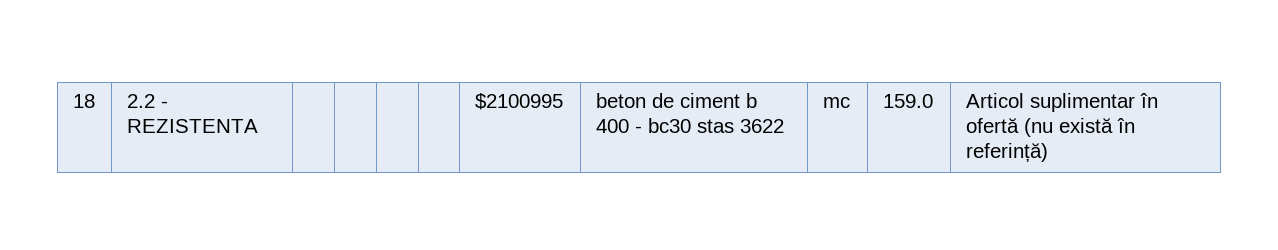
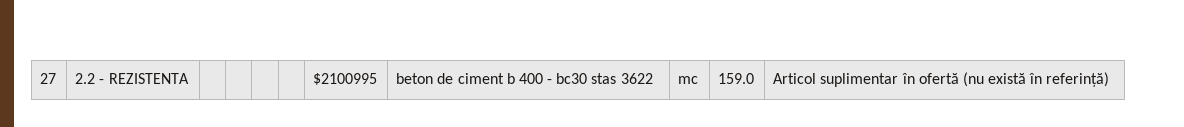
- 18 | 2.2 - REZISTENTA | | | | | $2100995 | beton de ciment b 400 - bc30 stas 3622 | mc | 159.0 | Articol suplimentar în ofertă (nu există în referință)
+ 27 | 2.2 - REZISTENTA | | | | | $2100995 | beton de ciment b 400 - bc30 stas 3622 | mc | 159.0 | Articol suplimentar în ofertă (nu există în referință)

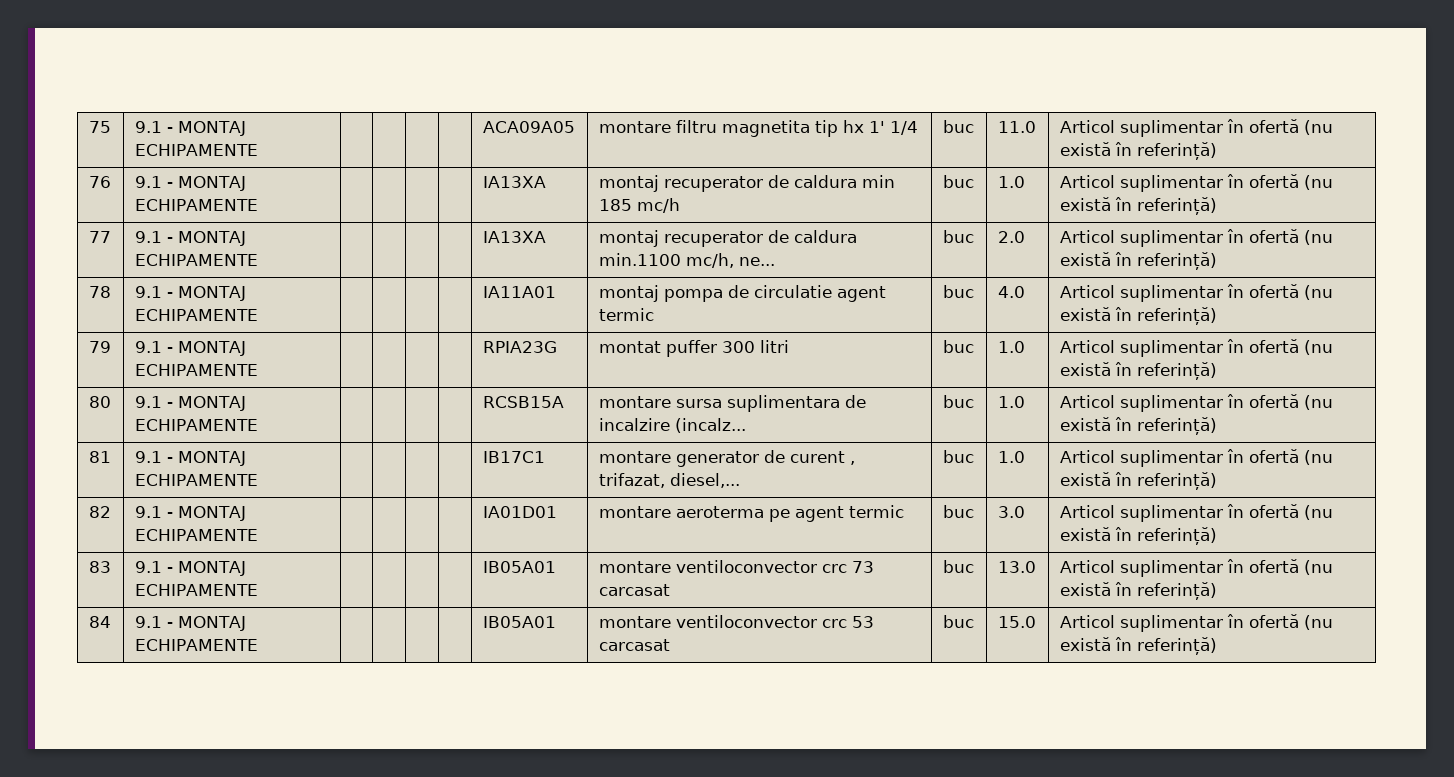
- 27 | 2.2 - REZISTENTA | | | | | $2100995 | beton de ciment b 400 - bc30 stas 3622 | mc | 159.0 | Articol suplimentar în ofertă (nu există în referință)
+ 75 | 9.1 - MONTAJ ECHIPAMENTE | | | | | ACA09A05 | montare filtru magnetita tip hx 1' 1/4 | buc | 11.0 | Articol suplimentar în ofertă (nu există în referință)
+ 76 | 9.1 - MONTAJ ECHIPAMENTE | | | | | IA13XA | montaj recuperator de caldura min 185 mc/h | buc | 1.0 | Articol suplimentar în ofertă (nu există în referință)
+ 77 | 9.1 - MONTAJ ECHIPAMENTE | | | | | IA13XA | montaj recuperator de caldura min.1100 mc/h, ne... | buc | 2.0 | Articol suplimentar în ofertă (nu există în referință)
+ 78 | 9.1 - MONTAJ ECHIPAMENTE | | | | | IA11A01 | montaj pompa de circulatie agent termic | buc | 4.0 | Articol suplimentar în ofertă (nu există în referință)
+ 79 | 9.1 - MONTAJ ECHIPAMENTE | | | | | RPIA23G | montat puffer 300 litri | buc | 1.0 | Articol suplimentar în ofertă (nu există în referință)
+ 80 | 9.1 - MONTAJ ECHIPAMENTE | | | | | RCSB15A | montare sursa suplimentara de incalzire (incalz... | buc | 1.0 | Articol suplimentar în ofertă (nu există în referință)
+ 81 | 9.1 - MONTAJ ECHIPAMENTE | | | | | IB17C1 | montare generator de curent , trifazat, diesel,... | buc | 1.0 | Articol suplimentar în ofertă (nu există în referință)
+ 82 | 9.1 - MONTAJ ECHIPAMENTE | | | | | IA01D01 | montare aeroterma pe agent termic | buc | 3.0 | Articol suplimentar în ofertă (nu există în referință)
+ 83 | 9.1 - MONTAJ ECHIPAMENTE | | | | | IB05A01 | montare ventiloconvector crc 73 carcasat | buc | 13.0 | Articol suplimentar în ofertă (nu există în referință)
+ 84 | 9.1 - MONTAJ ECHIPAMENTE | | | | | IB05A01 | montare ventiloconvector crc 53 carcasat | buc | 15.0 | Articol suplimentar în ofertă (nu există în referință)

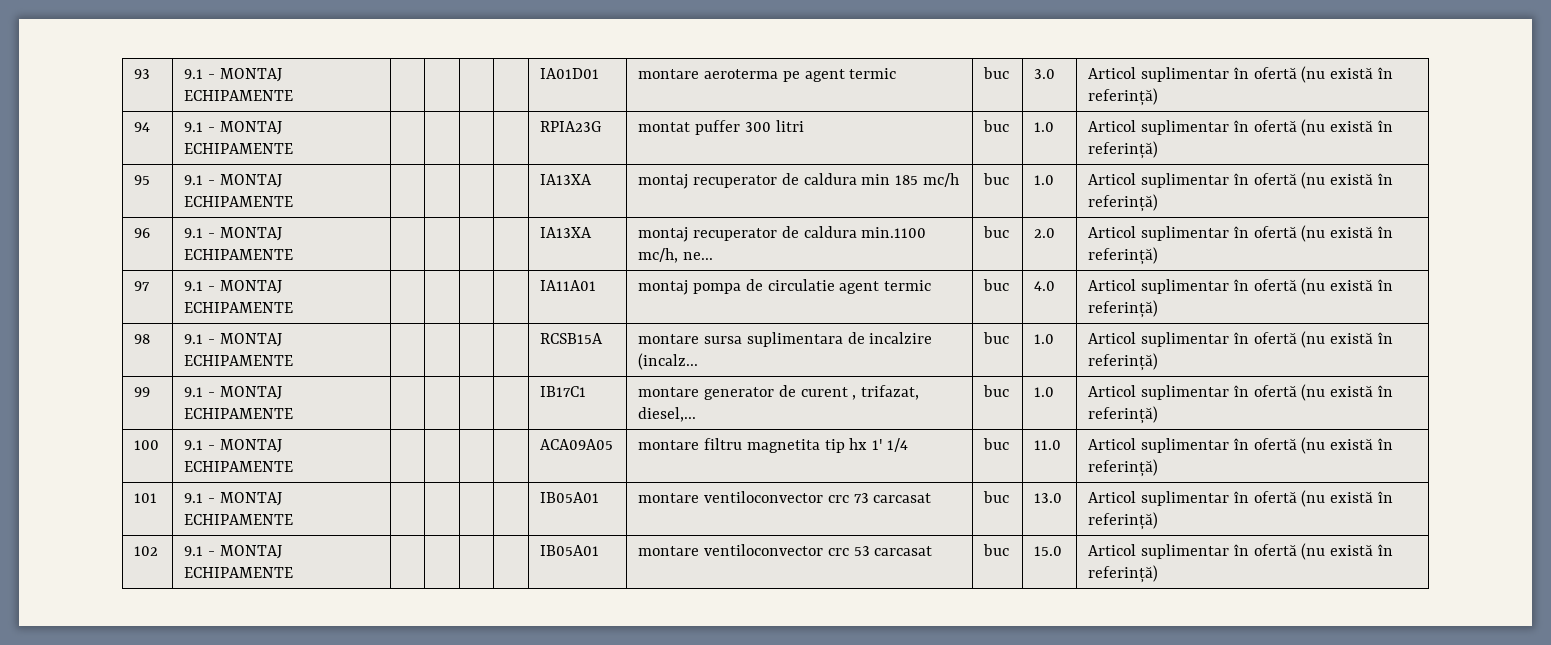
- 75 | 9.1 - MONTAJ ECHIPAMENTE | | | | | ACA09A05 | montare filtru magnetita tip hx 1' 1/4 | buc | 11.0 | Articol suplimentar în ofertă (nu există în referință)
+ 93 | 9.1 - MONTAJ ECHIPAMENTE | | | | | IA01D01 | montare aeroterma pe agent termic | buc | 3.0 | Articol suplimentar în ofertă (nu există în referință)
+ 94 | 9.1 - MONTAJ ECHIPAMENTE | | | | | RPIA23G | montat puffer 300 litri | buc | 1.0 | Articol suplimentar în ofertă (nu există în referință)
+ 95 | 9.1 - MONTAJ ECHIPAMENTE | | | | | IA13XA | montaj recuperator de caldura min 185 mc/h | buc | 1.0 | Articol suplimentar în ofertă (nu există în referință)
+ 96 | 9.1 - MONTAJ ECHIPAMENTE | | | | | IA13XA | montaj recuperator de caldura min.1100 mc/h, ne... | buc | 2.0 | Articol suplimentar în ofertă (nu există în referință)
+ 97 | 9.1 - MONTAJ ECHIPAMENTE | | | | | IA11A01 | montaj pompa de circulatie agent termic | buc | 4.0 | Articol suplimentar în ofertă (nu există în referință)
+ 98 | 9.1 - MONTAJ ECHIPAMENTE | | | | | RCSB15A | montare sursa suplimentara de incalzire (incalz... | buc | 1.0 | Articol suplimentar în ofertă (nu există în referință)
+ 99 | 9.1 - MONTAJ ECHIPAMENTE | | | | | IB17C1 | montare generator de curent , trifazat, diesel,... | buc | 1.0 | Articol suplimentar în ofertă (nu există în referință)
+ 100 | 9.1 - MONTAJ ECHIPAMENTE | | | | | ACA09A05 | montare filtru magnetita tip hx 1' 1/4 | buc | 11.0 | Articol suplimentar în ofertă (nu există în referință)
- 76 | 9.1 - MONTAJ ECHIPAMENTE | | | | | IA13XA | montaj recuperator de caldura min 185 mc/h | buc | 1.0 | Articol suplimentar în ofertă (nu există în referință)
- 77 | 9.1 - MONTAJ ECHIPAMENTE | | | | | IA13XA | montaj recuperator de caldura min.1100 mc/h, ne... | buc | 2.0 | Articol suplimentar în ofertă (nu există în referință)
- 78 | 9.1 - MONTAJ ECHIPAMENTE | | | | | IA11A01 | montaj pompa de circulatie agent termic | buc | 4.0 | Articol suplimentar în ofertă (nu există în referință)
- 79 | 9.1 - MONTAJ ECHIPAMENTE | | | | | RPIA23G | montat puffer 300 litri | buc | 1.0 | Articol suplimentar în ofertă (nu există în referință)
- 80 | 9.1 - MONTAJ ECHIPAMENTE | | | | | RCSB15A | montare sursa suplimentara de incalzire (incalz... | buc | 1.0 | Articol suplimentar în ofertă (nu există în referință)
- 81 | 9.1 - MONTAJ ECHIPAMENTE | | | | | IB17C1 | montare generator de curent , trifazat, diesel,... | buc | 1.0 | Articol suplimentar în ofertă (nu există în referință)
- 82 | 9.1 - MONTAJ ECHIPAMENTE | | | | | IA01D01 | montare aeroterma pe agent termic | buc | 3.0 | Articol suplimentar în ofertă (nu există în referință)
- 83 | 9.1 - MONTAJ ECHIPAMENTE | | | | | IB05A01 | montare ventiloconvector crc 73 carcasat | buc | 13.0 | Articol suplimentar în ofertă (nu există în referință)
+ 101 | 9.1 - MONTAJ ECHIPAMENTE | | | | | IB05A01 | montare ventiloconvector crc 73 carcasat | buc | 13.0 | Articol suplimentar în ofertă (nu există în referință)
- 84 | 9.1 - MONTAJ ECHIPAMENTE | | | | | IB05A01 | montare ventiloconvector crc 53 carcasat | buc | 15.0 | Articol suplimentar în ofertă (nu există în referință)
+ 102 | 9.1 - MONTAJ ECHIPAMENTE | | | | | IB05A01 | montare ventiloconvector crc 53 carcasat | buc | 15.0 | Articol suplimentar în ofertă (nu există în referință)

